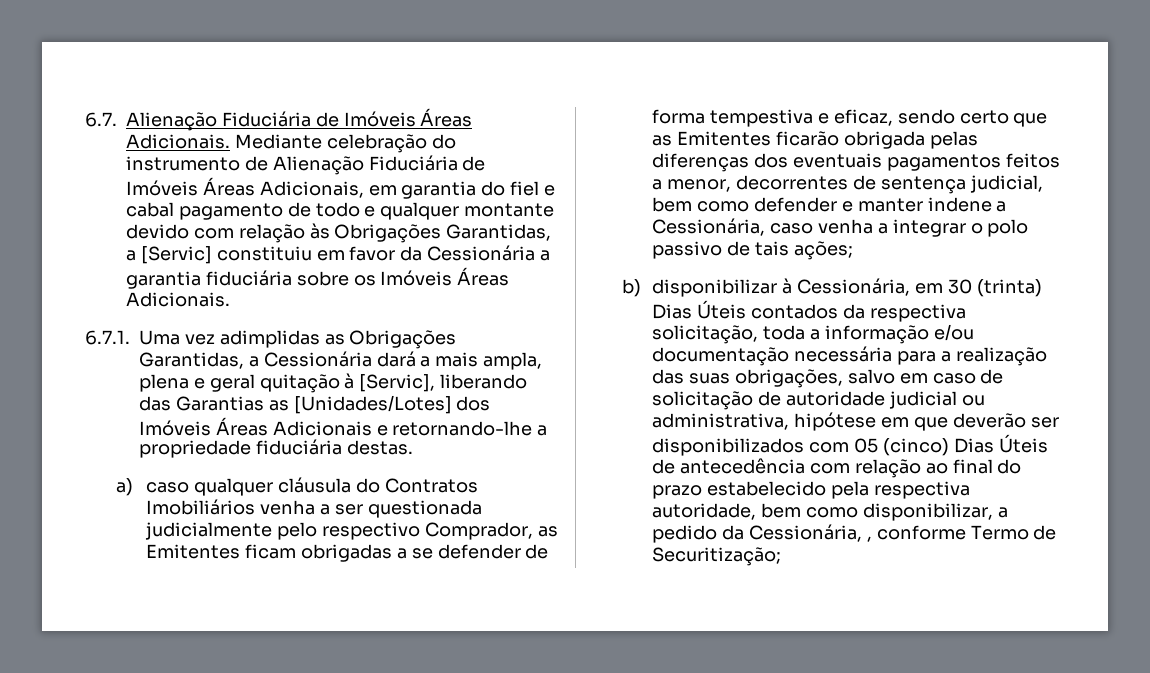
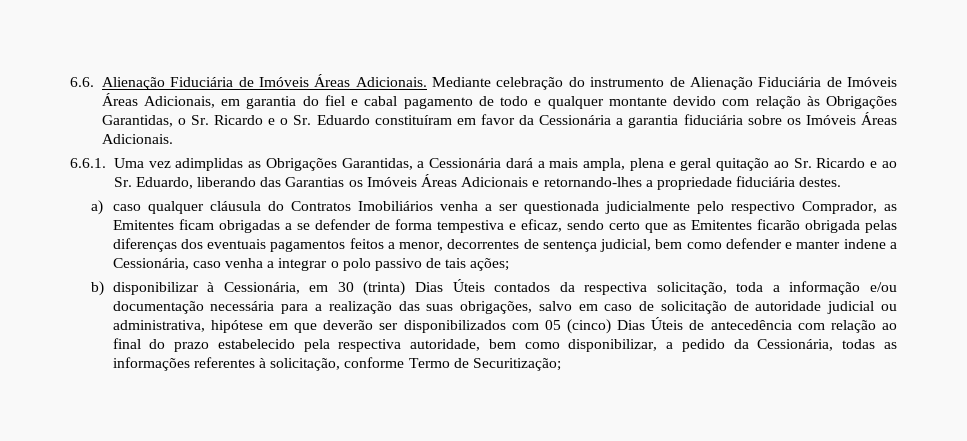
- 6.7. Alienação Fiduciária de Imóveis Áreas Adicionais.
+ 6.6. Alienação Fiduciária de Imóveis Áreas Adicionais.
- Mediante celebração do instrumento de Alienação Fiduciária de Imóveis Áreas Adicionais, em garantia do fiel e cabal pagamento de todo e qualquer montante devido com relação às Obrigações Garantidas, a [Servic] constituiu em favor da Cessionária a garantia fiduciária sobre os Imóveis Áreas Adicionais.
+ Mediante celebração do instrumento de Alienação Fiduciária de Imóveis Áreas Adicionais, em garantia do fiel e cabal pagamento de todo e qualquer montante devido com relação às Obrigações Garantidas, o Sr. Ricardo e o Sr. Eduardo constituíram em favor da Cessionária a garantia fiduciária sobre os Imóveis Áreas Adicionais.
- 6.7.1. Uma vez adimplidas as Obrigações Garantidas, a Cessionária dará a mais ampla, plena e geral quitação à [Servic], liberando das Garantias as [Unidades/Lotes] dos Imóveis Áreas Adicionais e retornando-lhe a propriedade fiduciária destas.
+ 6.6.1. Uma vez adimplidas as Obrigações Garantidas, a Cessionária dará a mais ampla, plena e geral quitação ao Sr. Ricardo e ao Sr. Eduardo, liberando das Garantias os Imóveis Áreas Adicionais e retornando-lhes a propriedade fiduciária destes.
- b) disponibilizar à Cessionária, em 30 (trinta) Dias Úteis contados da respectiva solicitação, toda a informação e/ou documentação necessária para a realização das suas obrigações, salvo em caso de solicitação de autoridade judicial ou administrativa, hipótese em que deverão ser disponibilizados com 05 (cinco) Dias Úteis de antecedência com relação ao final do prazo estabelecido pela respectiva autoridade, bem como disponibilizar, a pedido da Cessionária, , conforme Termo de Securitização;
+ b) disponibilizar à Cessionária, em 30 (trinta) Dias Úteis contados da respectiva solicitação, toda a informação e/ou documentação necessária para a realização das suas obrigações, salvo em caso de solicitação de autoridade judicial ou administrativa, hipótese em que deverão ser disponibilizados com 05 (cinco) Dias Úteis de antecedência com relação ao final do prazo estabelecido pela respectiva autoridade, bem como disponibilizar, a pedido da Cessionária, todas as informações referentes à solicitação, conforme Termo de Securitização;

